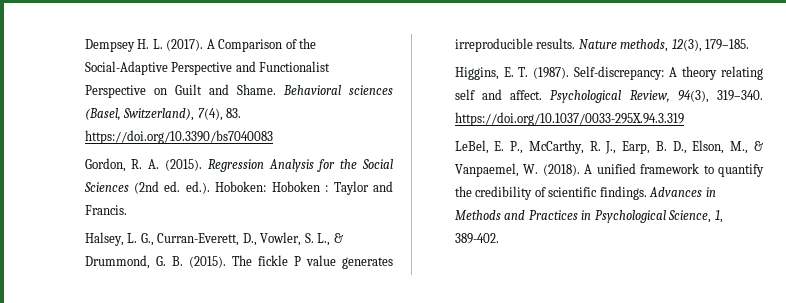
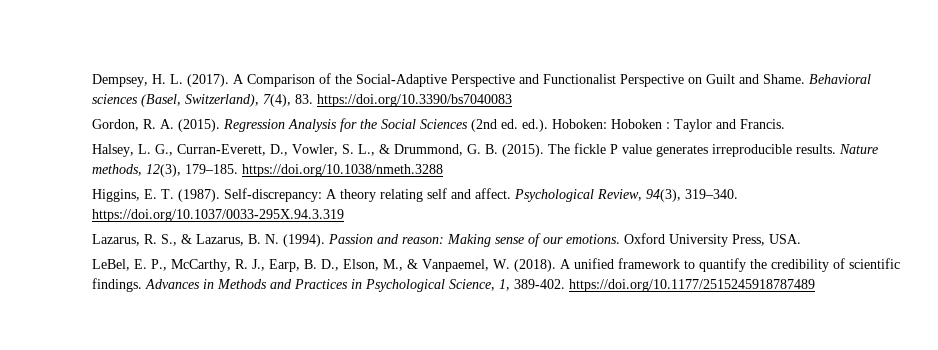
- Dempsey H. L. (2017).
+ Dempsey, H. L. (2017).
- Nature methods, 12(3), 179–185.
+ Nature methods, 12(3), 179–185. https://doi.org/10.1038/nmeth.3288
+ Lazarus, R. S., & Lazarus, B. N. (1994). Passion and reason: Making sense of our emotions. Oxford University Press, USA.
- Advances in Methods and Practices in Psychological Science, 1, 389-402.
+ Advances in Methods and Practices in Psychological Science, 1, 389-402. https://doi.org/10.1177/2515245918787489

